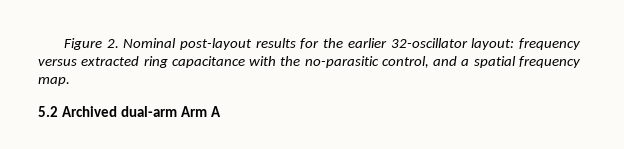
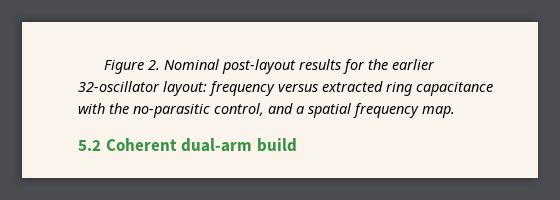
- 5.2 Archived dual-arm Arm A
+ 5.2 Coherent dual-arm build

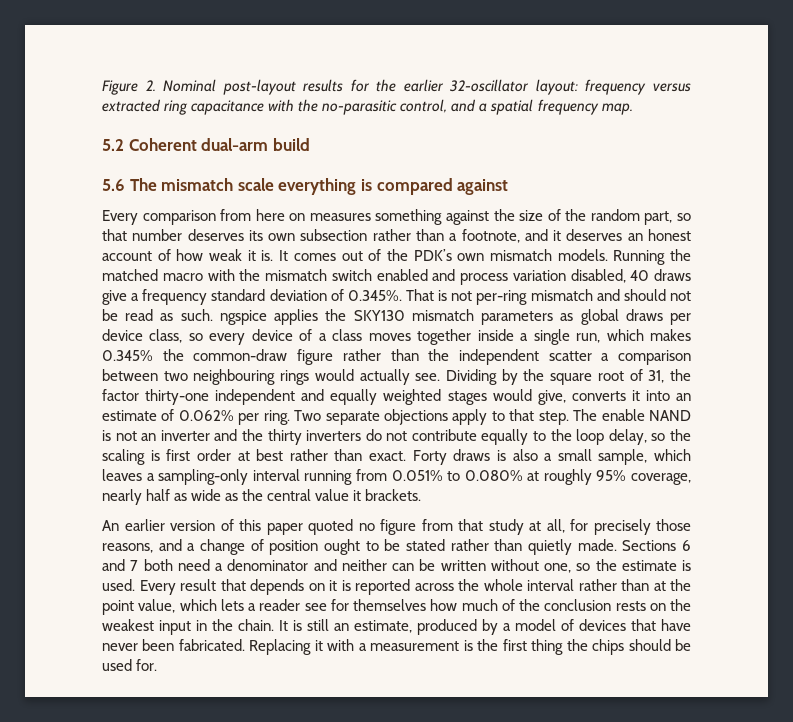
+ 5.6 The mismatch scale everything is compared against
+ Every comparison from here on measures something against the size of the random part, so that number deserves its own subsection rather than a footnote, and it deserves an honest account of how weak it is. It comes out of the PDK’s own mismatch models. Running the matched macro with the mismatch switch enabled and process variation disabled, 40 draws give a frequency standard deviation of 0.345%. That is not per-ring mismatch and should not be read as such. ngspice applies the SKY130 mismatch parameters as global draws per device class, so every device of a class moves together inside a single run, which makes 0.345% the common-draw figure rather than the independent scatter a comparison between two neighbouring rings would actually see. Dividing by the square root of 31, the factor thirty-one independent and equally weighted stages would give, converts it into an estimate of 0.062% per ring. Two separate objections apply to that step. The enable NAND is not an inverter and the thirty inverters do not contribute equally to the loop delay, so the scaling is first order at best rather than exact. Forty draws is also a small sample, which leaves a sampling-only interval running from 0.051% to 0.080% at roughly 95% coverage, nearly half as wide as the central value it brackets.
+ An earlier version of this paper quoted no figure from that study at all, for precisely those reasons, and a change of position ought to be stated rather than quietly made. Sections 6 and 7 both need a denominator and neither can be written without one, so the estimate is used. Every result that depends on it is reported across the whole interval rather than at the point value, which lets a reader see for themselves how much of the conclusion rests on the weakest input in the chain. It is still an estimate, produced by a model of devices that have never been fabricated. Replacing it with a measurement is the first thing the chips should be used for.

